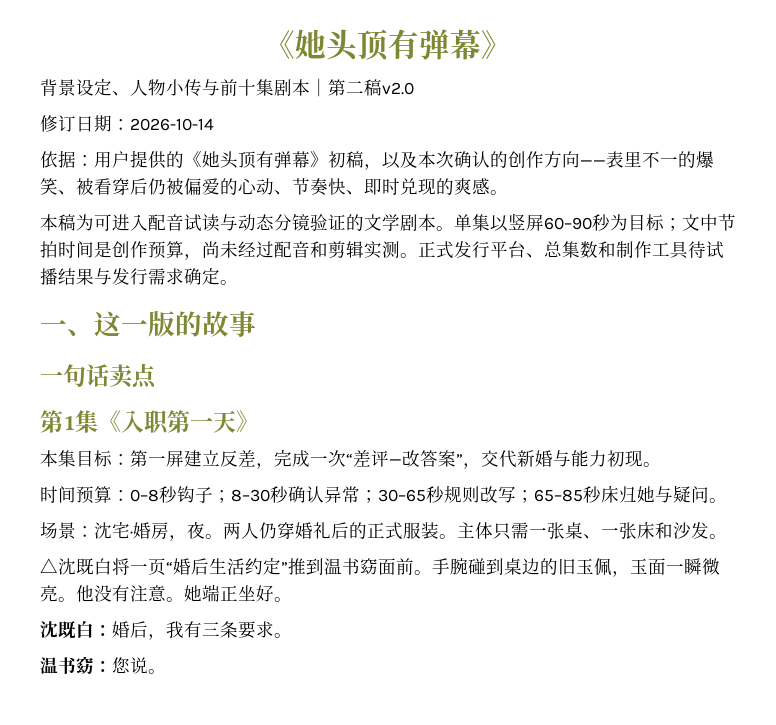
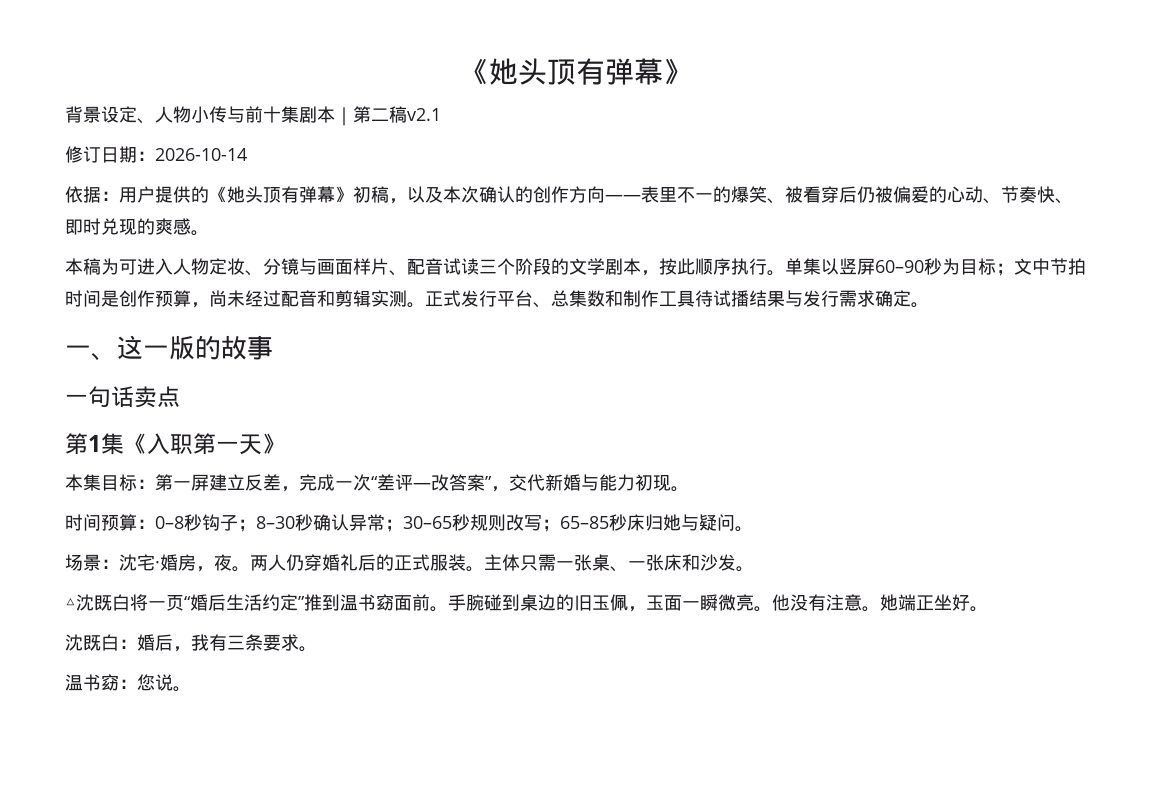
- 背景设定、人物小传与前十集剧本｜第二稿v2.0
+ 背景设定、人物小传与前十集剧本｜第二稿v2.1
- 本稿为可进入配音试读与动态分镜验证的文学剧本。
+ 本稿为可进入人物定妆、分镜与画面样片、配音试读三个阶段的文学剧本，按此顺序执行。

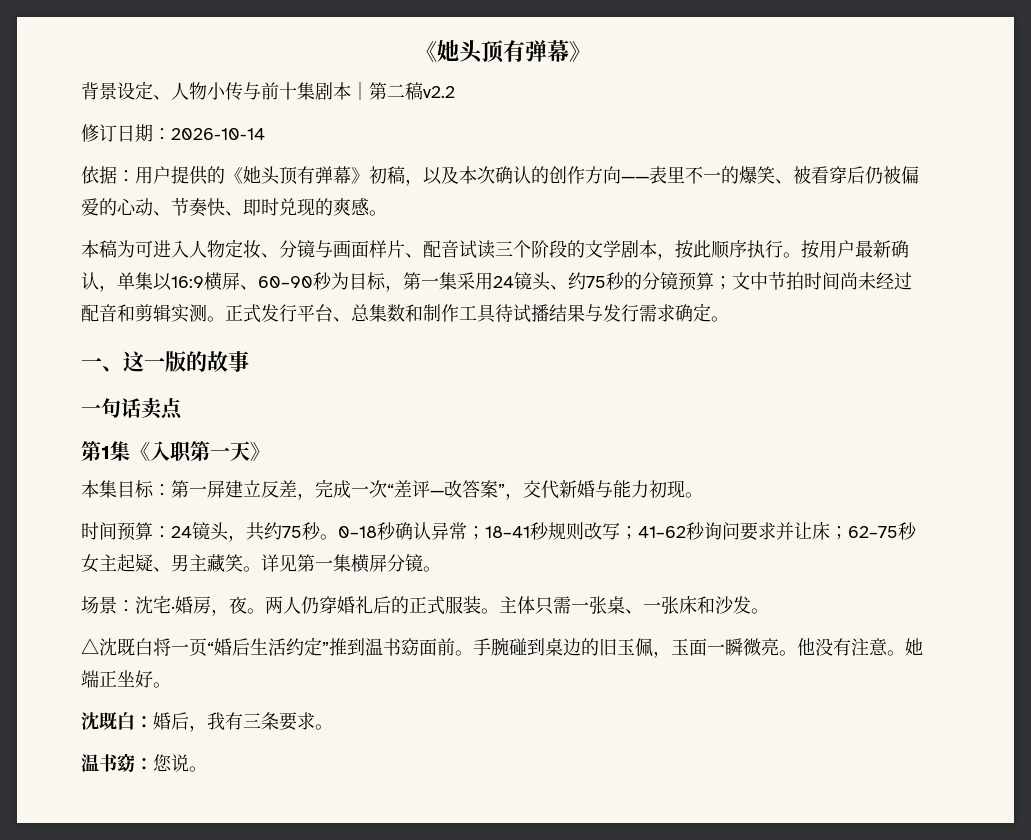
- 背景设定、人物小传与前十集剧本｜第二稿v2.1
+ 背景设定、人物小传与前十集剧本｜第二稿v2.2
- 单集以竖屏60–90秒为目标；文中节拍时间是创作预算，尚未经过配音和剪辑实测。
+ 按用户最新确认，单集以16:9横屏、60–90秒为目标，第一集采用24镜头、约75秒的分镜预算；文中节拍时间尚未经过配音和剪辑实测。
- 时间预算：0–8秒钩子；8–30秒确认异常；30–65秒规则改写；65–85秒床归她与疑问。
+ 时间预算：24镜头，共约75秒。0–18秒确认异常；18–41秒规则改写；41–62秒询问要求并让床；62–75秒女主起疑、男主藏笑。详见第一集横屏分镜。

